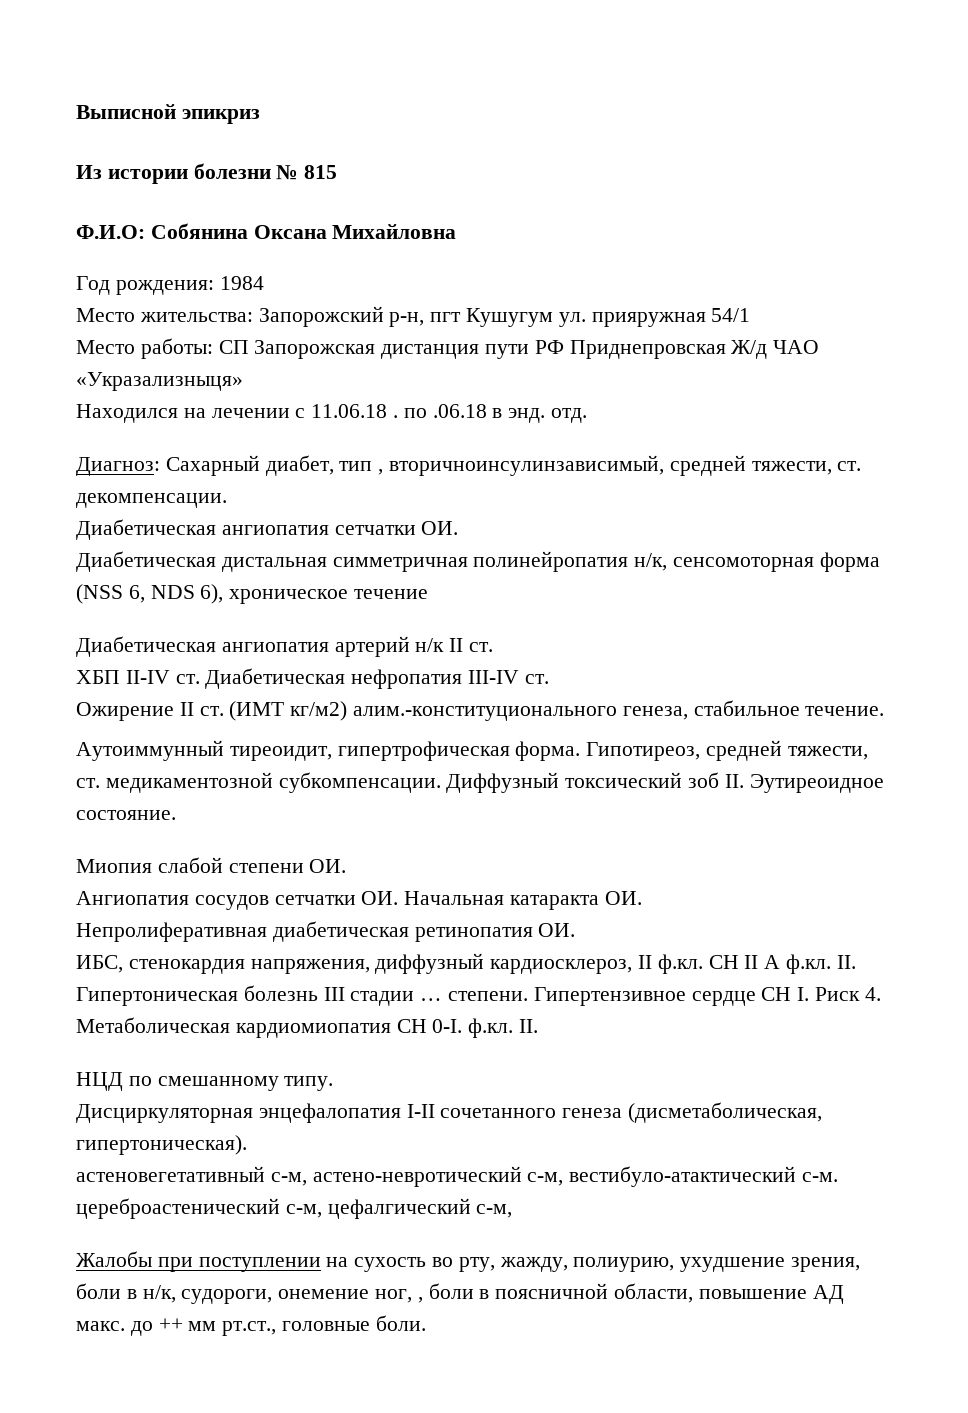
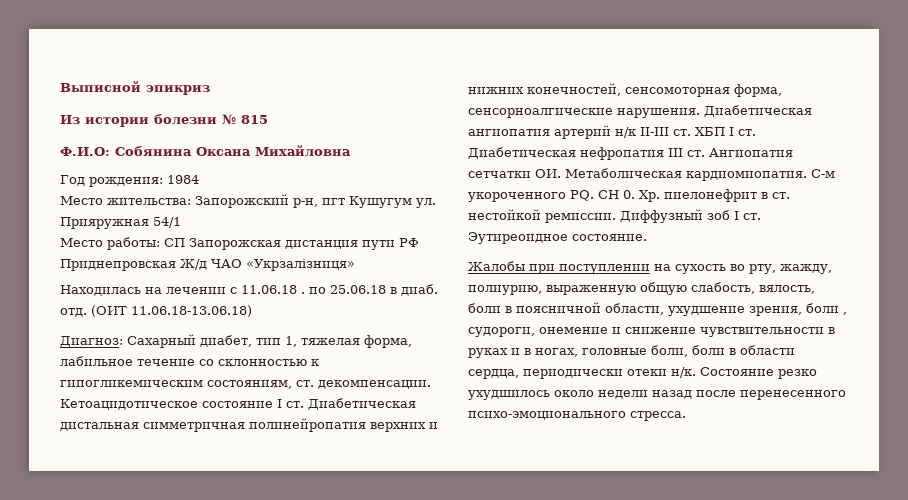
- Место жительства: Запорожский р-н, пгт Кушугум ул. прияружная 54/1
+ Место жительства: Запорожский р-н, пгт Кушугум ул. Прияружная 54/1
- Место работы: СП Запорожская дистанция пути РФ Приднепровская Ж/д ЧАО «Укразализныця»
- Находился на лечении с 11.06.18 . по .06.18 в энд. отд.
+ Место работы: СП Запорожская дистанция пути РФ Приднепровская Ж/д ЧАО «Укрзалізниця»
+ Находилась на лечении с 11.06.18 . по 25.06.18 в диаб. отд. (ОИТ 11.06.18-13.06.18)
- Диагноз: Сахарный диабет, тип , вторичноинсулинзависимый, средней тяжести, ст. декомпенсации.
- Диабетическая ангиопатия сетчатки ОИ.
- Диабетическая дистальная симметричная полинейропатия н/к, сенсомоторная форма (NSS 6, NDS 6), хроническое течение
- Диабетическая ангиопатия артерий н/к II ст.
- ХБП II-IV ст. Диабетическая нефропатия III-IV ст.
- Ожирение II ст. (ИМТ кг/м2) алим.-конституционального генеза, стабильное течение.
- Аутоиммунный тиреоидит, гипертрофическая форма. Гипотиреоз, средней тяжести, ст. медикаментозной субкомпенсации. Диффузный токсический зоб II. Эутиреоидное состояние.
- Миопия слабой степени ОИ.
- Ангиопатия сосудов сетчатки ОИ. Начальная катаракта ОИ.
- Непролиферативная диабетическая ретинопатия ОИ.
- ИБС, стенокардия напряжения, диффузный кардиосклероз, II ф.кл. СН II А ф.кл. II. Гипертоническая болезнь III стадии … степени. Гипертензивное сердце СН I. Риск 4. Метаболическая кардиомиопатия СН 0-I. ф.кл. II.
- НЦД по смешанному типу.
- Дисциркуляторная энцефалопатия I-II сочетанного генеза (дисметаболическая, гипертоническая).
- астеновегетативный с-м, астено-невротический с-м, вестибуло-атактический с-м. цереброастенический с-м, цефалгический с-м,
+ Диагноз: Сахарный диабет, тип 1, тяжелая форма, лабильное течение со склонностью к гипогликемическим состояниям, ст. декомпенсации. Кетоацидотическое состояние I ст. Диабетическая дистальная симметричная полинейропатия верхних и нижних конечностей, сенсомоторная форма, сенсорноалгические нарушения. Диабетическая ангиопатия артерий н/к II-III ст. ХБП I ст. Диабетическая нефропатия III ст. Ангиопатия сетчатки ОИ. Метаболическая кардиомиопатия. С-м укороченного PQ. СН 0. Хр. пиелонефрит в ст. нестойкой ремиссии. Диффузный зоб I ст. Эутиреоидное состояние.
- Жалобы при поступлении на сухость во рту, жажду, полиурию, ухудшение зрения, боли в н/к, судороги, онемение ног, , боли в поясничной области, повышение АД макс. до ++ мм рт.ст., головные боли.
+ Жалобы при поступлении на сухость во рту, жажду, полиурию, выраженную общую слабость, вялость, боли в поясничной области, ухудшение зрения, боли , судороги, онемение и снижение чувствительности в руках и в ногах, головные боли, боли в области сердца, периодически отеки н/к. Состояние резко ухудшилось около недели назад после перенесенного психо-эмоционального стресса.

